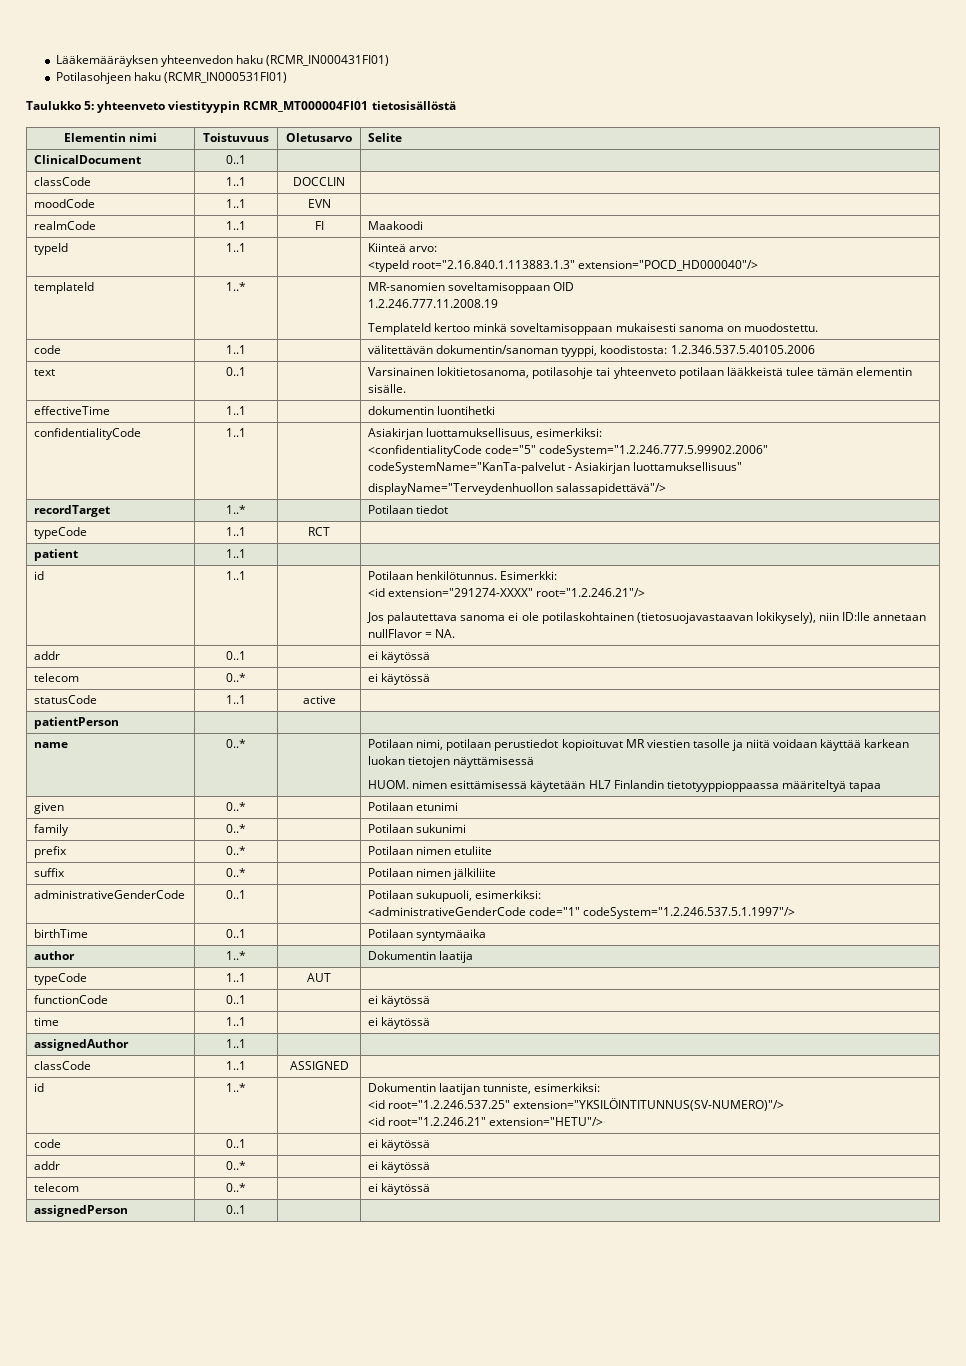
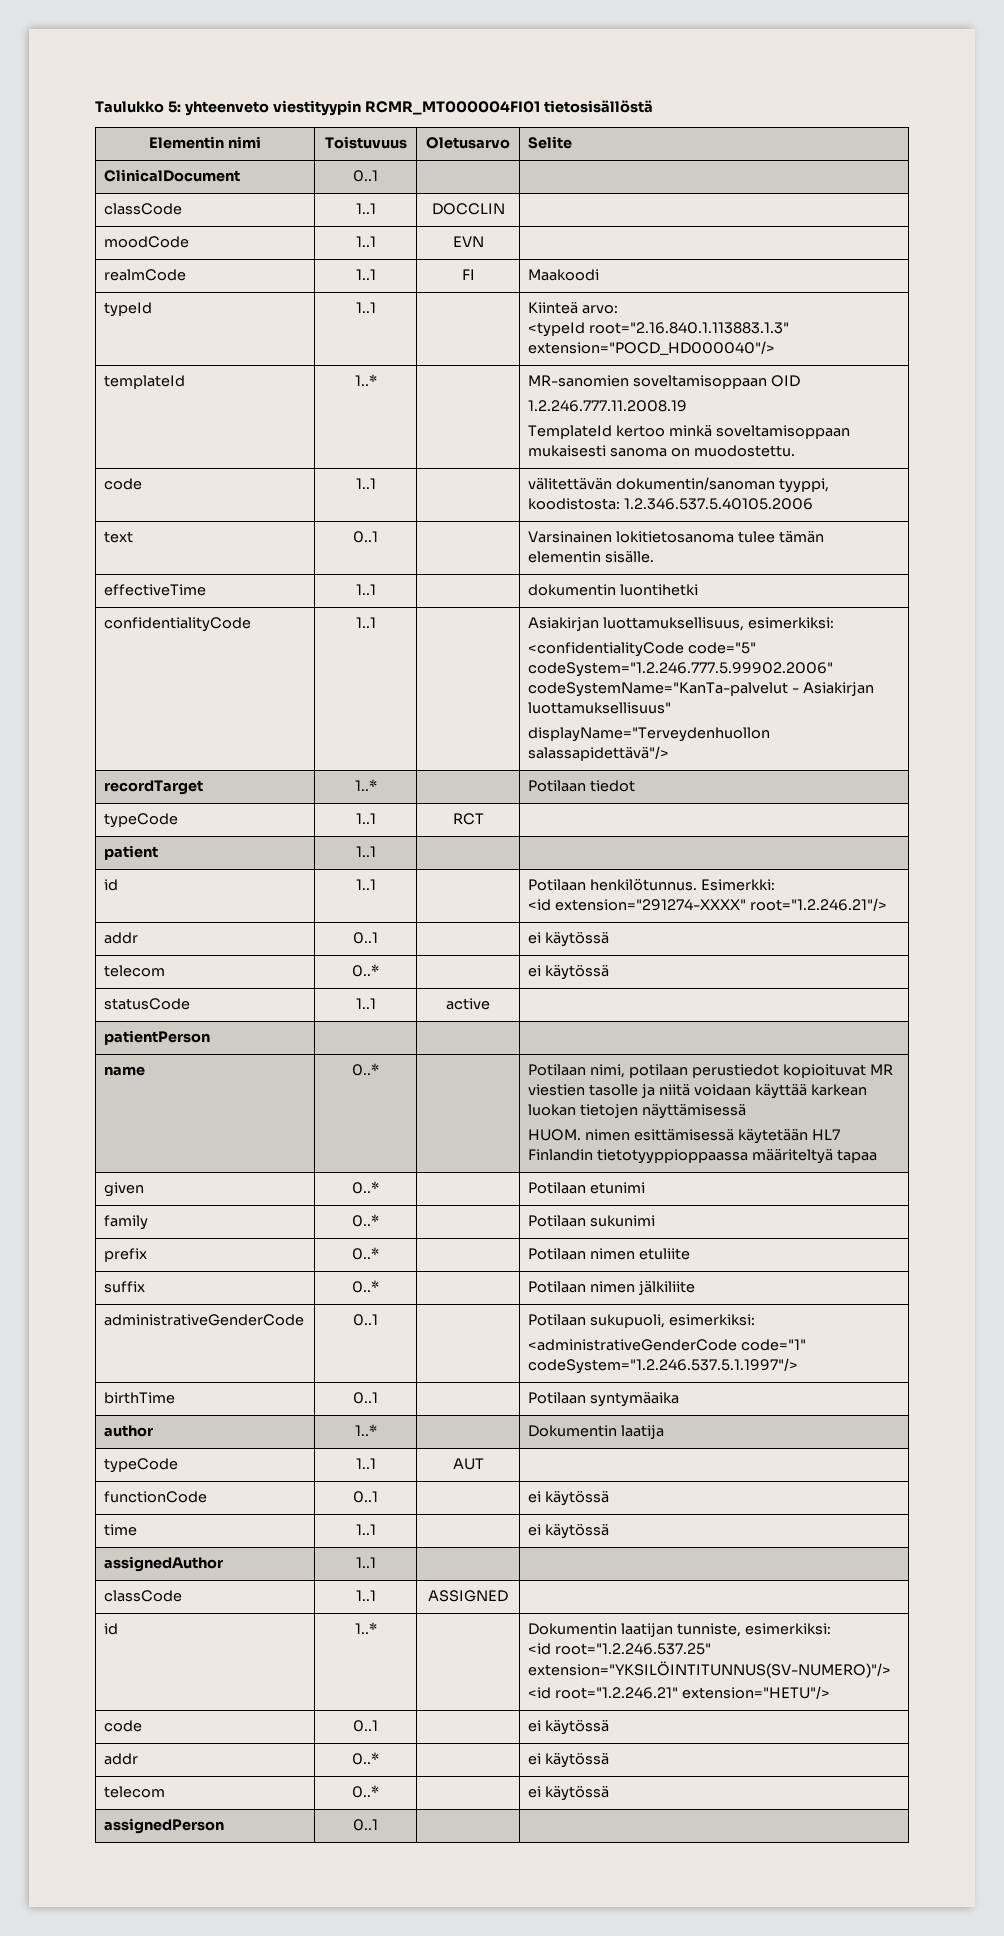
- Lääkemääräyksen yhteenvedon haku (RCMR_IN000431FI01)
- Potilasohjeen haku (RCMR_IN000531FI01)
- text | 0..1 | | Varsinainen lokitietosanoma, potilasohje tai yhteenveto potilaan lääkkeistä tulee tämän elementin sisälle.
+ text | 0..1 | | Varsinainen lokitietosanoma tulee tämän elementin sisälle.
  id | 1..1 | | Potilaan henkilötunnus. Esimerkki:
  <id extension="291274-XXXX" root="1.2.246.21"/>
- Jos palautettava sanoma ei ole potilaskohtainen (tietosuojavastaavan lokikysely), niin ID:lle annetaan nullFlavor = NA.

